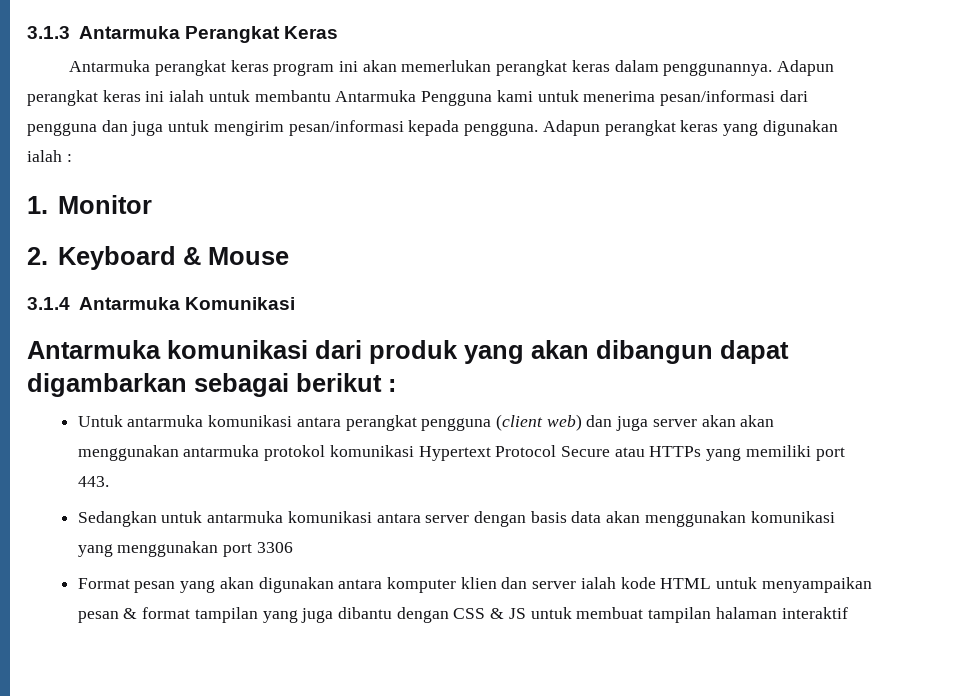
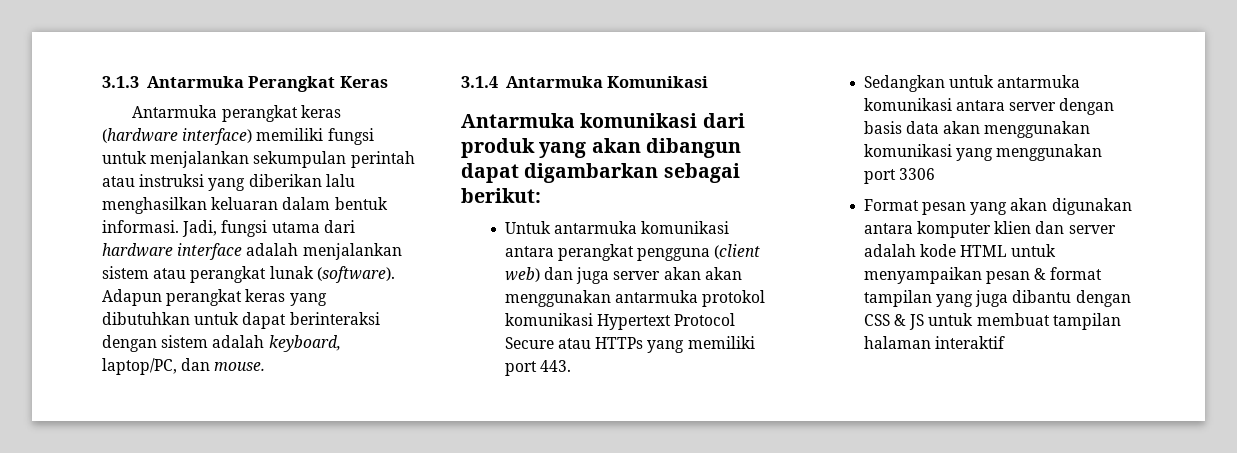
- Antarmuka perangkat keras program ini akan memerlukan perangkat keras dalam penggunannya. Adapun perangkat keras ini ialah untuk membantu Antarmuka Pengguna kami untuk menerima pesan/informasi dari pengguna dan juga untuk mengirim pesan/informasi kepada pengguna. Adapun perangkat keras yang digunakan ialah :
- 1. Monitor
- 2. Keyboard & Mouse
+ Antarmuka perangkat keras (hardware interface) memiliki fungsi untuk menjalankan sekumpulan perintah atau instruksi yang diberikan lalu menghasilkan keluaran dalam bentuk informasi. Jadi, fungsi utama dari hardware interface adalah menjalankan sistem atau perangkat lunak (software). Adapun perangkat keras yang dibutuhkan untuk dapat berinteraksi dengan sistem adalah keyboard, laptop/PC, dan mouse.
- Antarmuka komunikasi dari produk yang akan dibangun dapat digambarkan sebagai berikut :
+ Antarmuka komunikasi dari produk yang akan dibangun dapat digambarkan sebagai berikut:
- Format pesan yang akan digunakan antara komputer klien dan server ialah kode HTML untuk menyampaikan pesan & format tampilan yang juga dibantu dengan CSS & JS untuk membuat tampilan halaman interaktif
+ Format pesan yang akan digunakan antara komputer klien dan server adalah kode HTML untuk menyampaikan pesan & format tampilan yang juga dibantu dengan CSS & JS untuk membuat tampilan halaman interaktif

